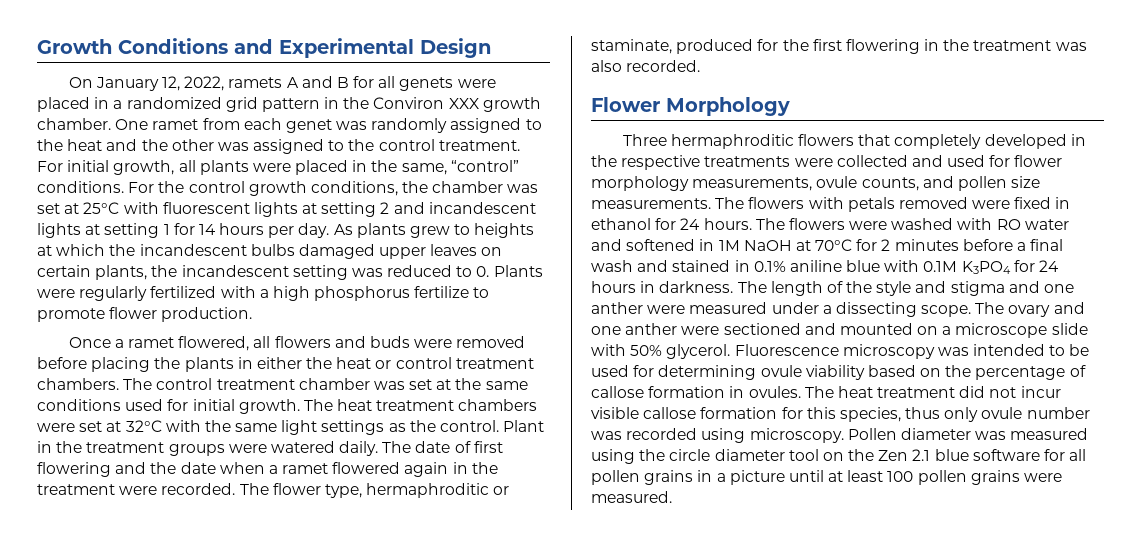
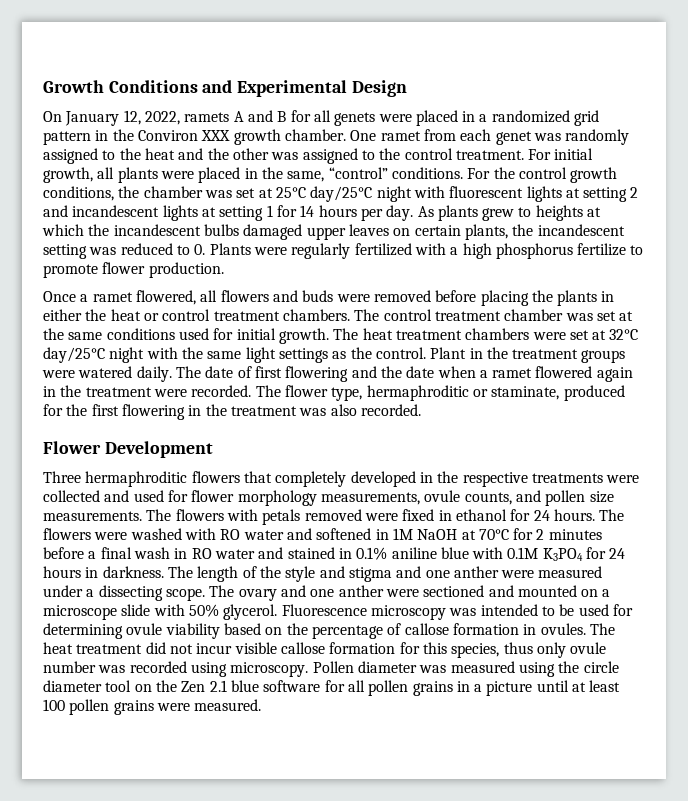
- For the control growth conditions, the chamber was set at 25°C with fluorescent lights at setting 2 and incandescent lights at setting 1 for 14 hours per day.
+ For the control growth conditions, the chamber was set at 25°C day/25°C night with fluorescent lights at setting 2 and incandescent lights at setting 1 for 14 hours per day.
- The heat treatment chambers were set at 32°C with the same light settings as the control.
+ The heat treatment chambers were set at 32°C day/25°C night with the same light settings as the control.
- Flower Morphology
+ Flower Development
- The flowers were washed with RO water and softened in 1M NaOH at 70°C for 2 minutes before a final wash and stained in 0.1% aniline blue with 0.1M K3PO4 for 24 hours in darkness.
+ The flowers were washed with RO water and softened in 1M NaOH at 70°C for 2 minutes before a final wash in RO water and stained in 0.1% aniline blue with 0.1M K3PO4 for 24 hours in darkness.

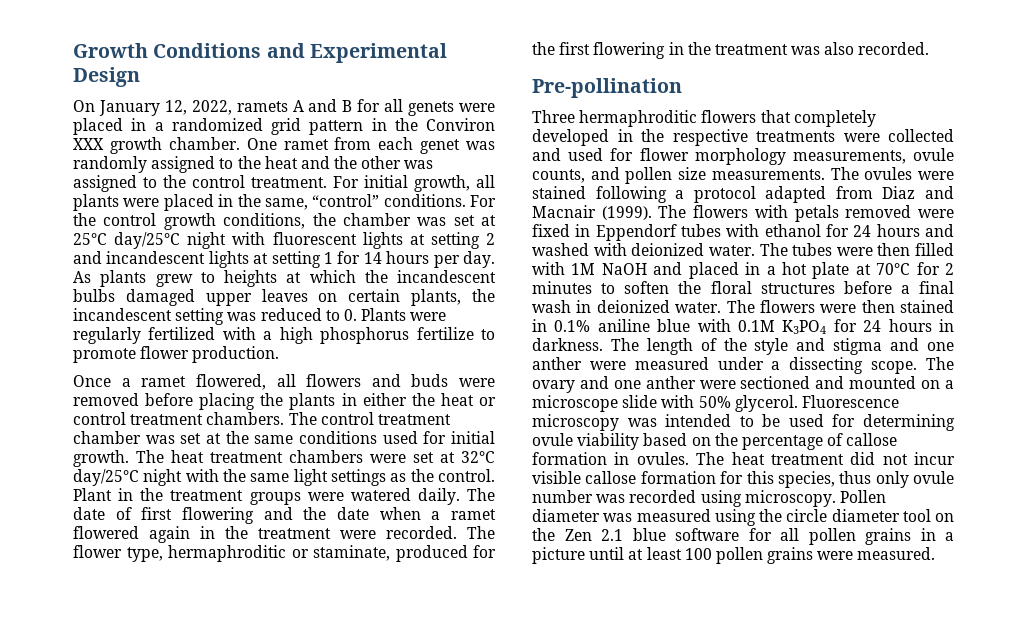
- Flower Development
+ Pre-pollination
- The flowers with petals removed were fixed in ethanol for 24 hours. The flowers were washed with RO water and softened in 1M NaOH at 70°C for 2 minutes before a final wash in RO water and stained in 0.1% aniline blue with 0.1M K3PO4 for 24 hours in darkness.
+ The ovules were stained following a protocol adapted from Diaz and Macnair (1999). The flowers with petals removed were fixed in Eppendorf tubes with ethanol for 24 hours and washed with deionized water. The tubes were then filled with 1M NaOH and placed in a hot plate at 70°C for 2 minutes to soften the floral structures before a final wash in deionized water. The flowers were then stained in 0.1% aniline blue with 0.1M K3PO4 for 24 hours in darkness.

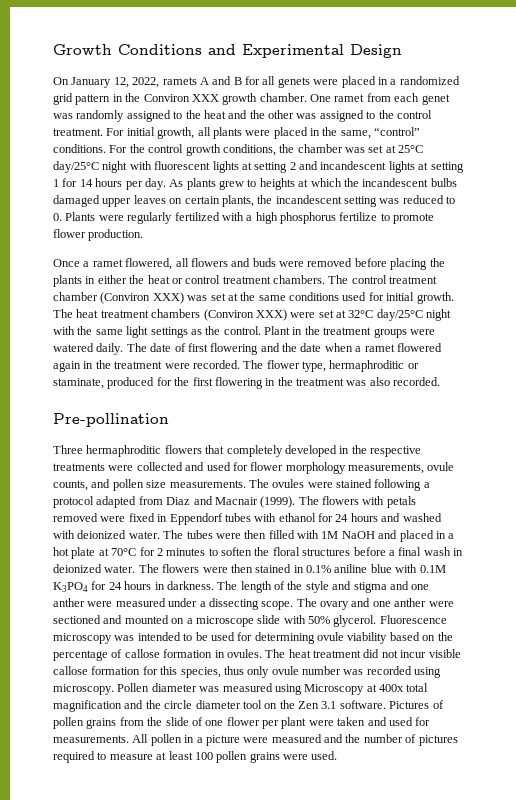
- The control treatment chamber was set at the same conditions used for initial growth.
+ The control treatment chamber (Conviron XXX) was set at the same conditions used for initial growth.
- The heat treatment chambers were set at 32°C day/25°C night with the same light settings as the control.
+ The heat treatment chambers (Conviron XXX) were set at 32°C day/25°C night with the same light settings as the control.
- Pollen diameter was measured using the circle diameter tool on the Zen 2.1 blue software for all pollen grains in a picture until at least 100 pollen grains were measured.
+ Pollen diameter was measured using Microscopy at 400x total magnification and the circle diameter tool on the Zen 3.1 software. Pictures of pollen grains from the slide of one flower per plant were taken and used for measurements. All pollen in a picture were measured and the number of pictures required to measure at least 100 pollen grains were used.

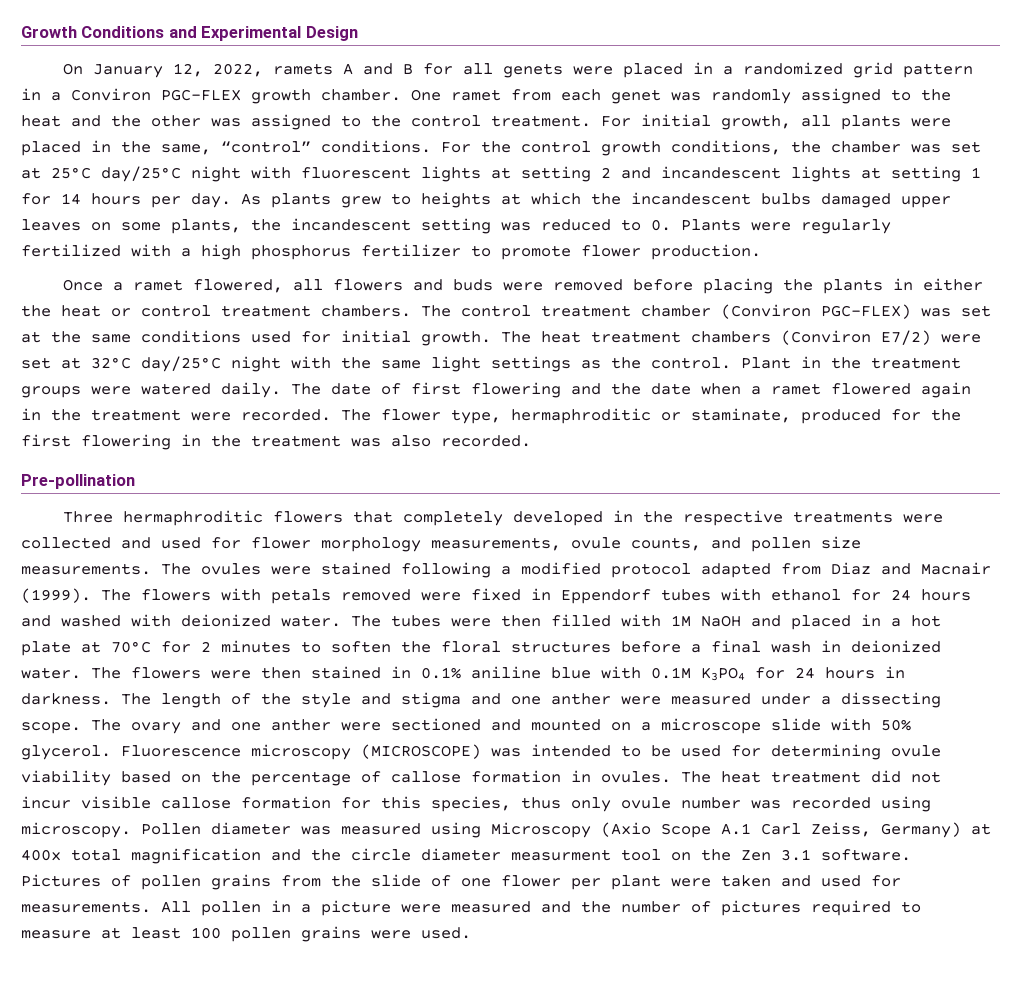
- On January 12, 2022, ramets A and B for all genets were placed in a randomized grid pattern in the Conviron XXX growth chamber.
+ On January 12, 2022, ramets A and B for all genets were placed in a randomized grid pattern in a Conviron PGC-FLEX growth chamber.
- As plants grew to heights at which the incandescent bulbs damaged upper leaves on certain plants, the incandescent setting was reduced to 0. Plants were regularly fertilized with a high phosphorus fertilize to promote flower production.
+ As plants grew to heights at which the incandescent bulbs damaged upper leaves on some plants, the incandescent setting was reduced to 0. Plants were regularly fertilized with a high phosphorus fertilizer to promote flower production.
- The control treatment chamber (Conviron XXX) was set at the same conditions used for initial growth.
+ The control treatment chamber (Conviron PGC-FLEX) was set at the same conditions used for initial growth.
- The heat treatment chambers (Conviron XXX) were set at 32°C day/25°C night with the same light settings as the control.
+ The heat treatment chambers (Conviron E7/2) were set at 32°C day/25°C night with the same light settings as the control.
- The ovules were stained following a protocol adapted from Diaz and Macnair (1999).
+ The ovules were stained following a modified protocol adapted from Diaz and Macnair (1999).
- Fluorescence microscopy was intended to be used for determining ovule viability based on the percentage of callose formation in ovules.
+ Fluorescence microscopy (MICROSCOPE) was intended to be used for determining ovule viability based on the percentage of callose formation in ovules.
- Pollen diameter was measured using Microscopy at 400x total magnification and the circle diameter tool on the Zen 3.1 software.
+ Pollen diameter was measured using Microscopy (Axio Scope A.1 Carl Zeiss, Germany) at 400x total magnification and the circle diameter measurment tool on the Zen 3.1 software.

